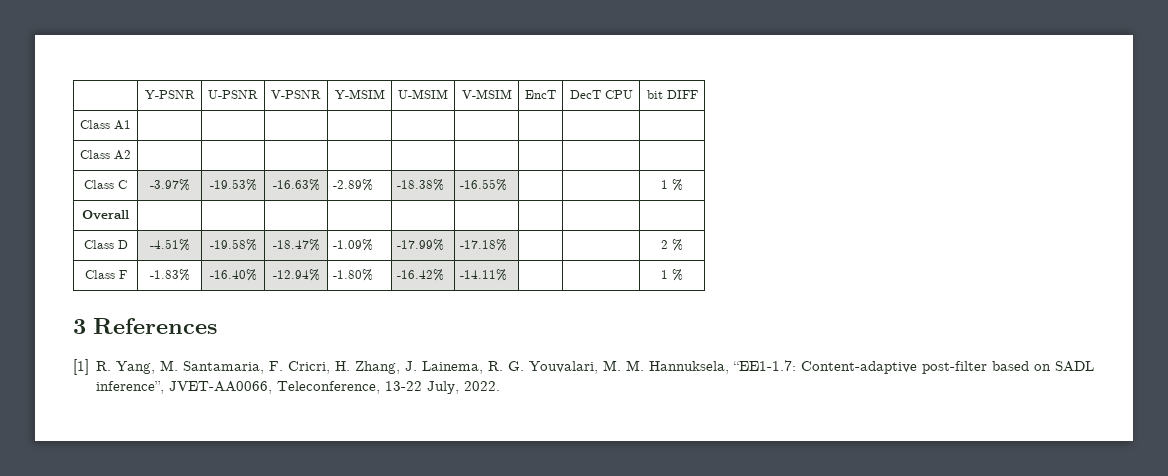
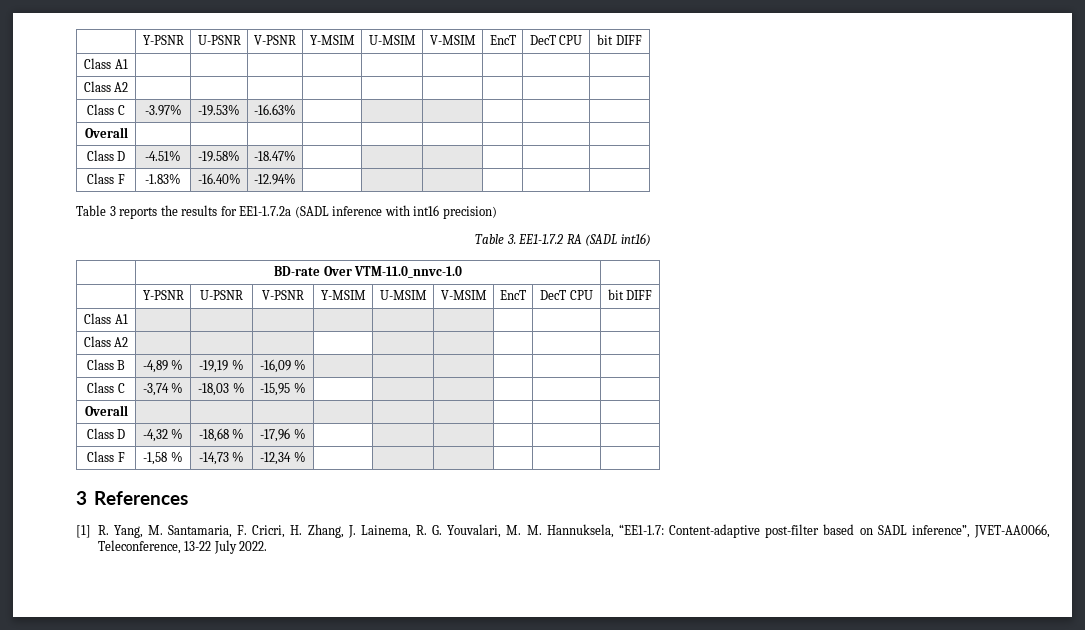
- Class C | -3.97% | -19.53% | -16.63% | -2.89% | -18.38% | -16.55% | | | 1 %
+ Class C | -3.97% | -19.53% | -16.63% | | | | | |
- Class D | -4.51% | -19.58% | -18.47% | -1.09% | -17.99% | -17.18% | | | 2 %
+ Class D | -4.51% | -19.58% | -18.47% | | | | | |
- Class F | -1.83% | -16.40% | -12.94% | -1.80% | -16.42% | -14.11% | | | 1 %
+ Class F | -1.83% | -16.40% | -12.94% | | | | | |
+ Table 3 reports the results for EE1-1.7.2a (SADL inference with int16 precision)
+ Table 3. EE1-1.7.2 RA (SADL int16)
+ | BD-rate Over VTM-11.0_nnvc-1.0 |
+ | Y-PSNR | U-PSNR | V-PSNR | Y-MSIM | U-MSIM | V-MSIM | EncT | DecT CPU | bit DIFF
+ Class A1 | | | | | | | | |
+ Class A2 | | | | | | | | |
+ Class B | -4,89 % | -19,19 % | -16,09 % | | | | | |
+ Class C | -3,74 % | -18,03 % | -15,95 % | | | | | |
+ Overall | | | | | | | | |
+ Class D | -4,32 % | -18,68 % | -17,96 % | | | | | |
+ Class F | -1,58 % | -14,73 % | -12,34 % | | | | | |
- [1] R. Yang, M. Santamaria, F. Cricri, H. Zhang, J. Lainema, R. G. Youvalari, M. M. Hannuksela, “EE1-1.7: Content-adaptive post-filter based on SADL inference”, JVET-AA0066, Teleconference, 13-22 July, 2022.
+ [1] R. Yang, M. Santamaria, F. Cricri, H. Zhang, J. Lainema, R. G. Youvalari, M. M. Hannuksela, “EE1-1.7: Content-adaptive post-filter based on SADL inference”, JVET-AA0066, Teleconference, 13-22 July 2022.

